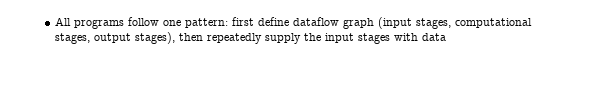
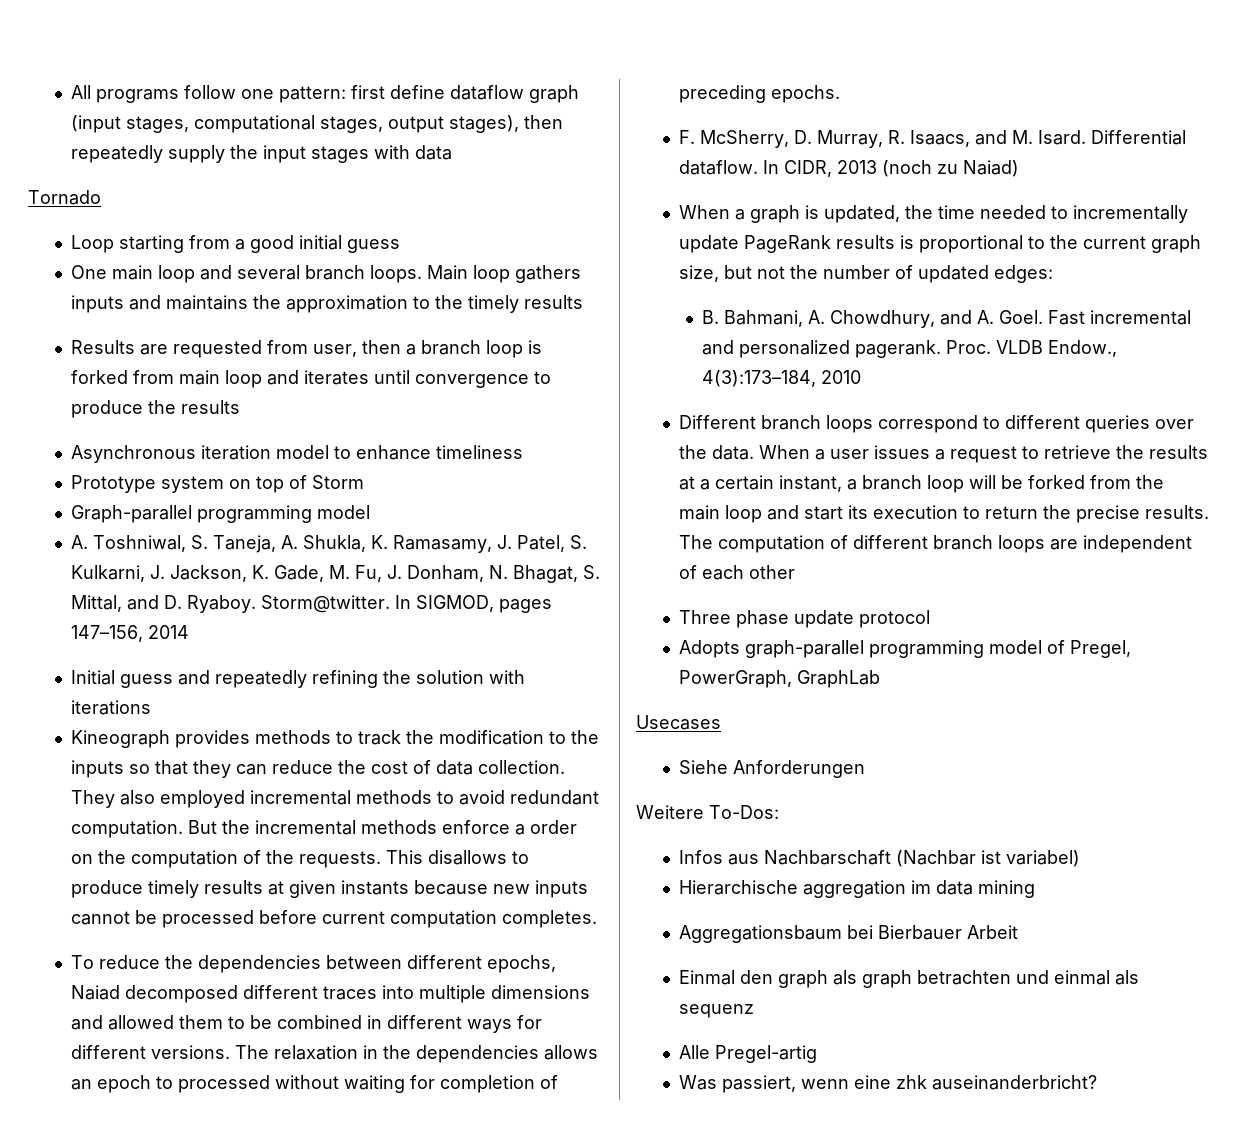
+ Tornado
+ Loop starting from a good initial guess
+ One main loop and several branch loops. Main loop gathers inputs and maintains the approximation to the timely results
+ Results are requested from user, then a branch loop is forked from main loop and iterates until convergence to produce the results
+ Asynchronous iteration model to enhance timeliness
+ Prototype system on top of Storm
+ Graph-parallel programming model
+ A. Toshniwal, S. Taneja, A. Shukla, K. Ramasamy, J. Patel, S. Kulkarni, J. Jackson, K. Gade, M. Fu, J. Donham, N. Bhagat, S. Mittal, and D. Ryaboy. Storm@twitter. In SIGMOD, pages 147–156, 2014
+ Initial guess and repeatedly refining the solution with iterations
+ Kineograph provides methods to track the modification to the inputs so that they can reduce the cost of data collection. They also employed incremental methods to avoid redundant computation. But the incremental methods enforce a order on the computation of the requests. This disallows to produce timely results at given instants because new inputs cannot be processed before current computation completes.
+ To reduce the dependencies between different epochs, Naiad decomposed different traces into multiple dimensions and allowed them to be combined in different ways for different versions. The relaxation in the dependencies allows an epoch to processed without waiting for completion of preceding epochs.
+ F. McSherry, D. Murray, R. Isaacs, and M. Isard. Differential dataflow. In CIDR, 2013 (noch zu Naiad)
+ When a graph is updated, the time needed to incrementally update PageRank results is proportional to the current graph size, but not the number of updated edges:
+ B. Bahmani, A. Chowdhury, and A. Goel. Fast incremental and personalized pagerank. Proc. VLDB Endow., 4(3):173–184, 2010
+ Different branch loops correspond to different queries over the data. When a user issues a request to retrieve the results at a certain instant, a branch loop will be forked from the main loop and start its execution to return the precise results. The computation of different branch loops are independent of each other
+ Three phase update protocol
+ Adopts graph-parallel programming model of Pregel, PowerGraph, GraphLab
+ Usecases
+ Siehe Anforderungen
+ Weitere To-Dos:
+ Infos aus Nachbarschaft (Nachbar ist variabel)
+ Hierarchische aggregation im data mining
+ Aggregationsbaum bei Bierbauer Arbeit
+ Einmal den graph als graph betrachten und einmal als sequenz
+ Alle Pregel-artig
+ Was passiert, wenn eine zhk auseinanderbricht?

